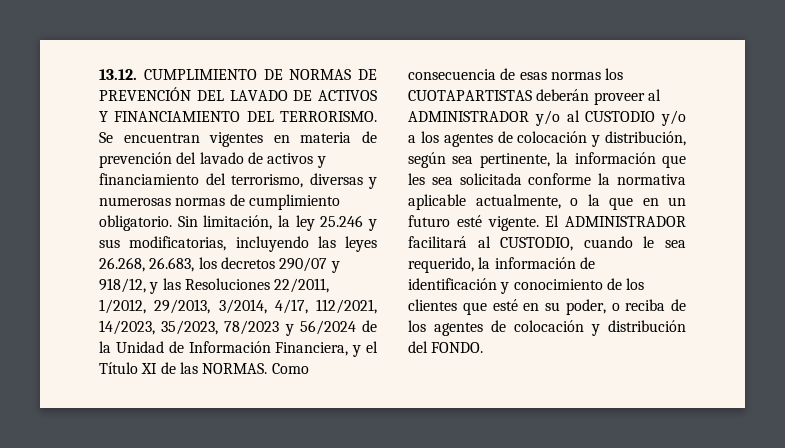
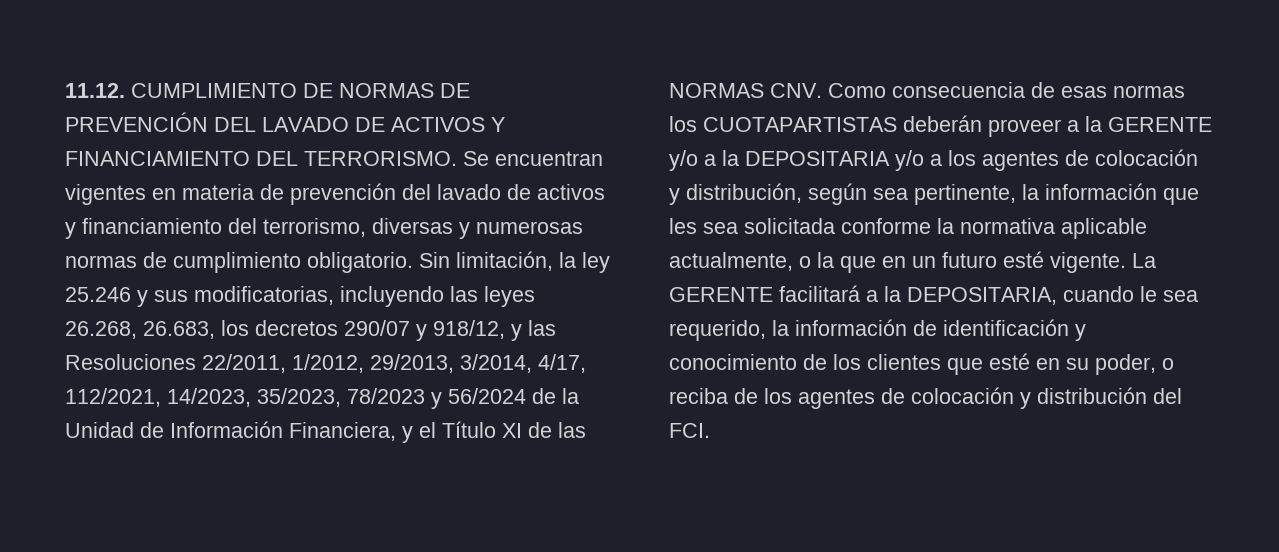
- 13.12. CUMPLIMIENTO DE NORMAS DE PREVENCIÓN DEL LAVADO DE ACTIVOS Y FINANCIAMIENTO DEL TERRORISMO.
+ 11.12. CUMPLIMIENTO DE NORMAS DE PREVENCIÓN DEL LAVADO DE ACTIVOS Y FINANCIAMIENTO DEL TERRORISMO.
- Sin limitación, la ley 25.246 y sus modificatorias, incluyendo las leyes 26.268, 26.683, los decretos 290/07 y 918/12, y las Resoluciones 22/2011, 1/2012, 29/2013, 3/2014, 4/17, 112/2021, 14/2023, 35/2023, 78/2023 y 56/2024 de la Unidad de Información Financiera, y el Título XI de las NORMAS. Como consecuencia de esas normas los CUOTAPARTISTAS deberán proveer al ADMINISTRADOR y/o al CUSTODIO y/o a los agentes de colocación y distribución, según sea pertinente, la información que les sea solicitada conforme la normativa aplicable actualmente, o la que en un futuro esté vigente.
+ Sin limitación, la ley 25.246 y sus modificatorias, incluyendo las leyes 26.268, 26.683, los decretos 290/07 y 918/12, y las Resoluciones 22/2011, 1/2012, 29/2013, 3/2014, 4/17, 112/2021, 14/2023, 35/2023, 78/2023 y 56/2024 de la Unidad de Información Financiera, y el Título XI de las NORMAS CNV. Como consecuencia de esas normas los CUOTAPARTISTAS deberán proveer a la GERENTE y/o a la DEPOSITARIA y/o a los agentes de colocación y distribución, según sea pertinente, la información que les sea solicitada conforme la normativa aplicable actualmente, o la que en un futuro esté vigente.
- El ADMINISTRADOR facilitará al CUSTODIO, cuando le sea requerido, la información de identificación y conocimiento de los clientes que esté en su poder, o reciba de los agentes de colocación y distribución del FONDO.
+ La GERENTE facilitará a la DEPOSITARIA, cuando le sea requerido, la información de identificación y conocimiento de los clientes que esté en su poder, o reciba de los agentes de colocación y distribución del FCI.

